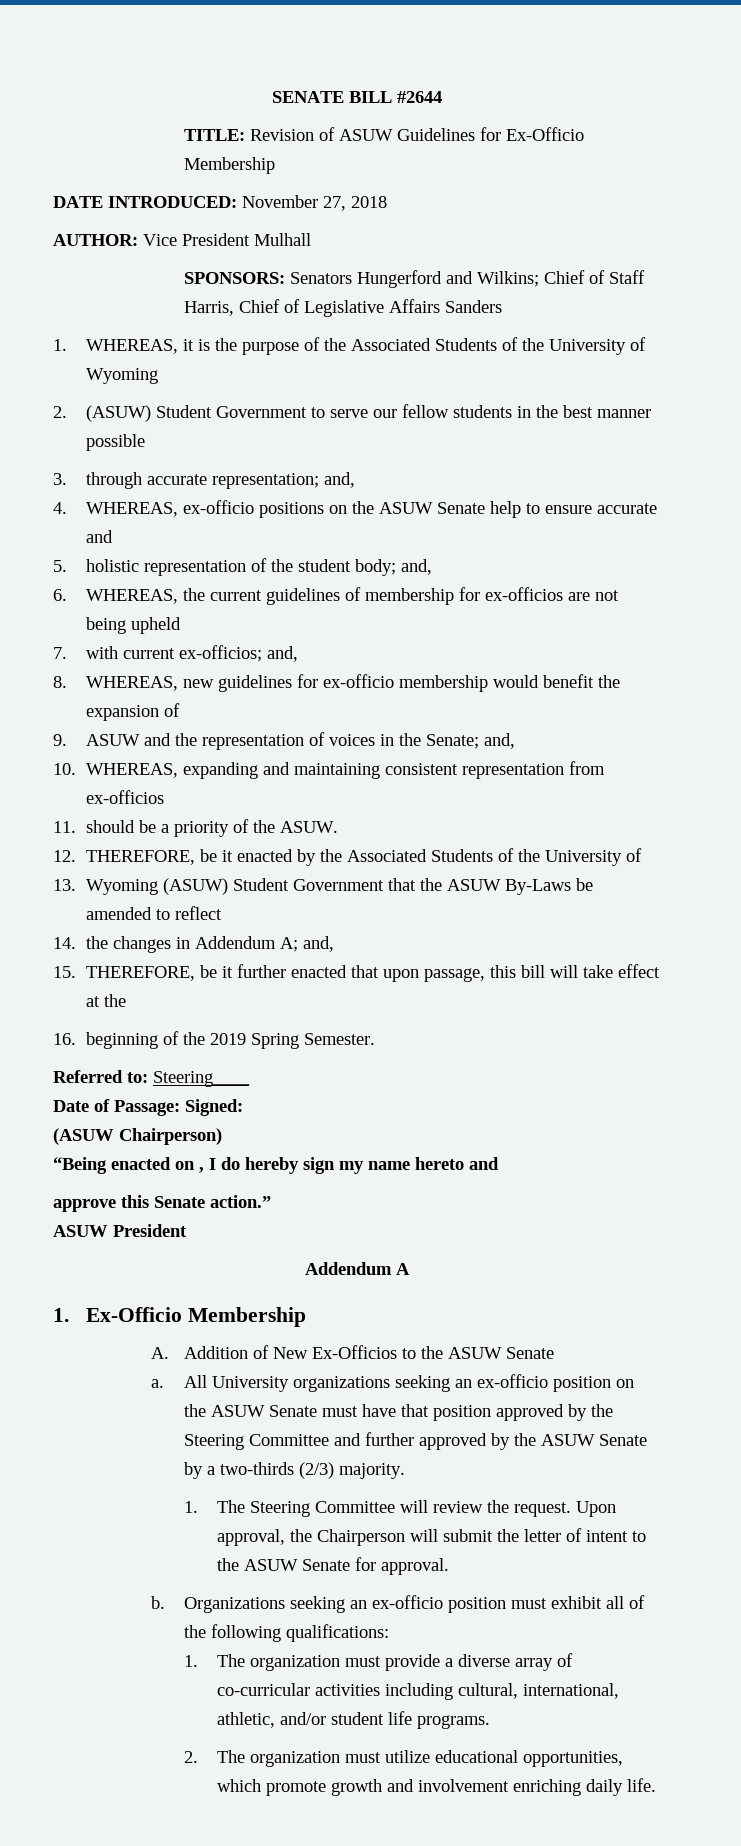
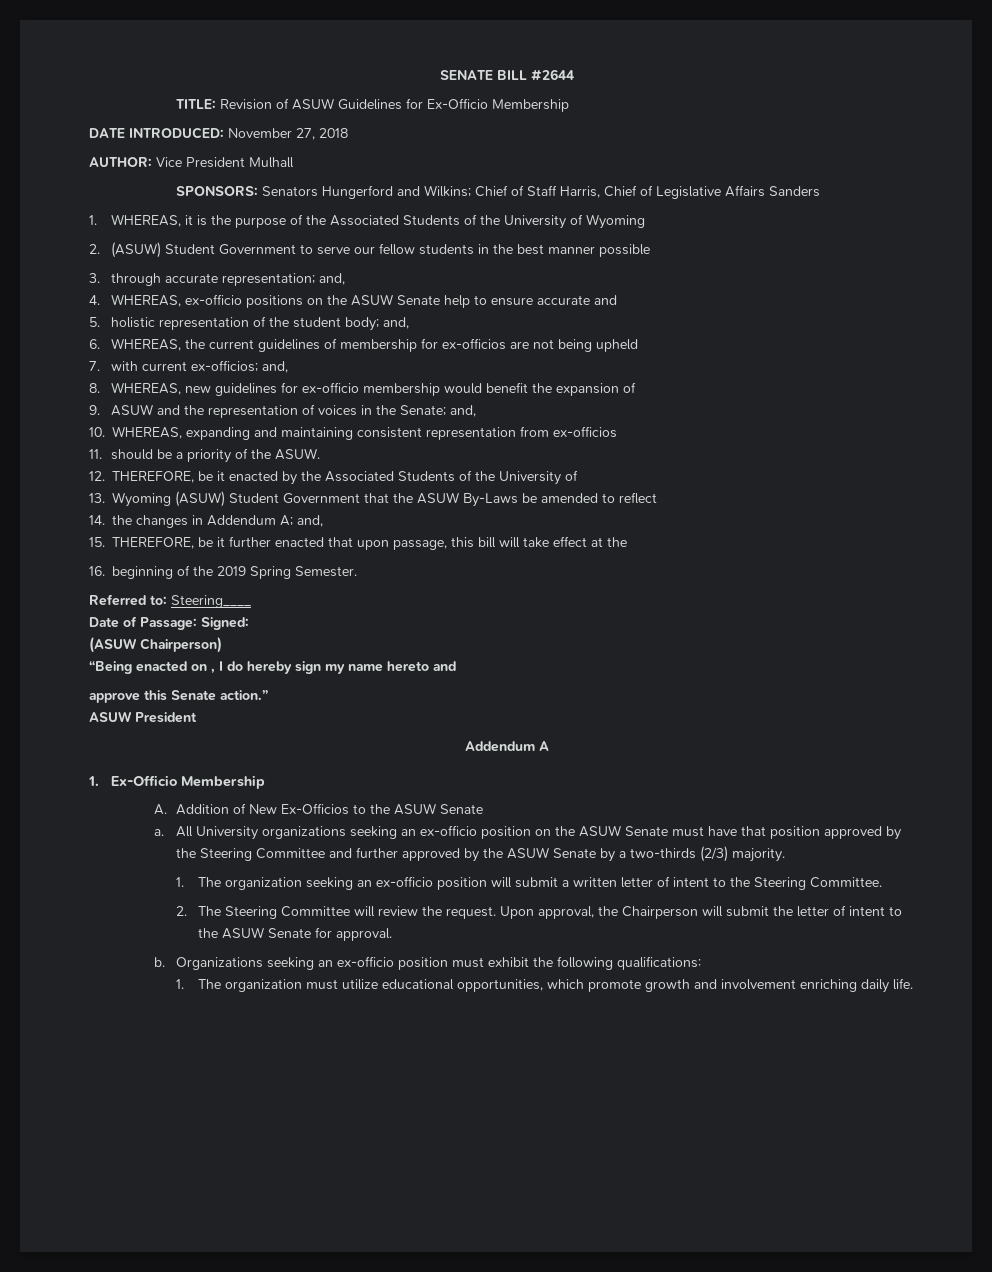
- 1. The Steering Committee will review the request.
+ 1. The organization seeking an ex-officio position will submit a written letter of intent to the Steering Committee.
+ 2. The Steering Committee will review the request.
- Organizations seeking an ex-officio position must exhibit all of the following qualifications:
+ Organizations seeking an ex-officio position must exhibit the following qualifications:
- 1. The organization must provide a diverse array of co-curricular activities including cultural, international, athletic, and/or student life programs.
- 2. The organization must utilize educational opportunities, which promote growth and involvement enriching daily life.
+ 1. The organization must utilize educational opportunities, which promote growth and involvement enriching daily life.

